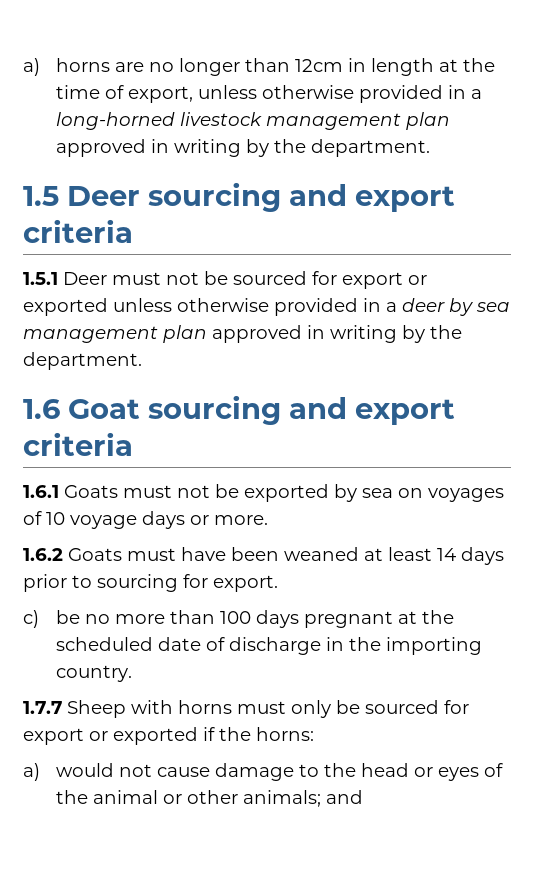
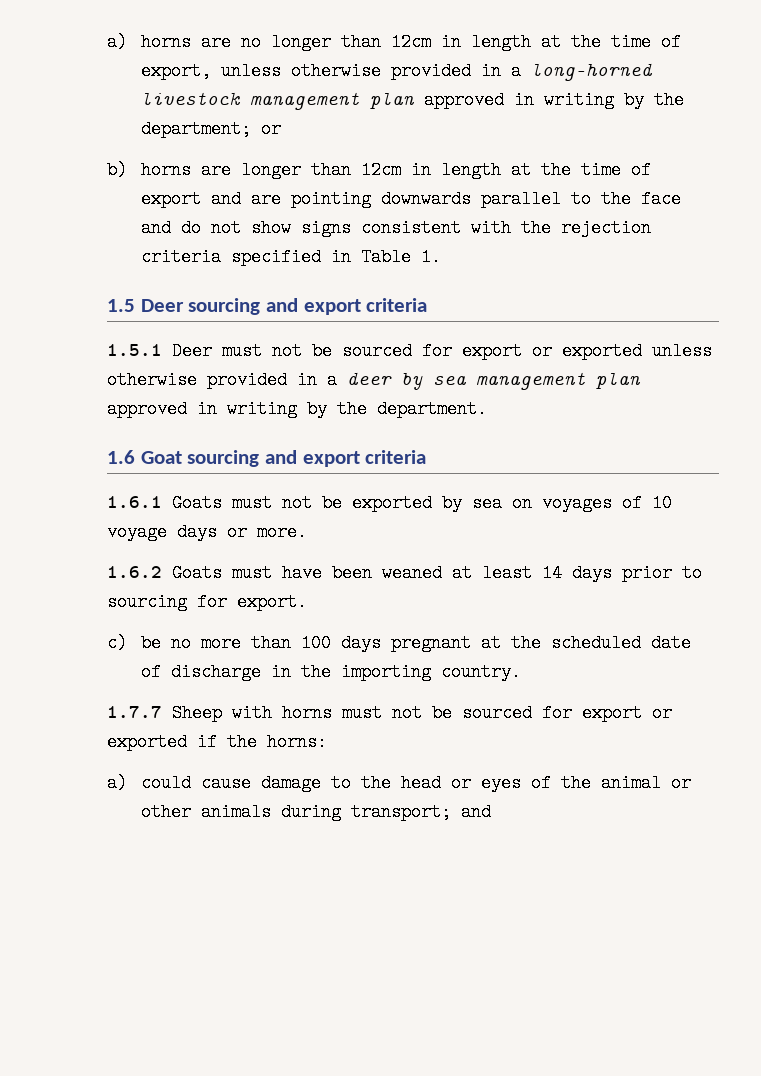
- a) horns are no longer than 12cm in length at the time of export, unless otherwise provided in a long-horned livestock management plan approved in writing by the department.
+ a) horns are no longer than 12cm in length at the time of export, unless otherwise provided in a long-horned livestock management plan approved in writing by the department; or
+ b) horns are longer than 12cm in length at the time of export and are pointing downwards parallel to the face and do not show signs consistent with the rejection criteria specified in Table 1.
- 1.7.7 Sheep with horns must only be sourced for export or exported if the horns:
+ 1.7.7 Sheep with horns must not be sourced for export or exported if the horns:
- a) would not cause damage to the head or eyes of the animal or other animals; and
+ a) could cause damage to the head or eyes of the animal or other animals during transport; and

